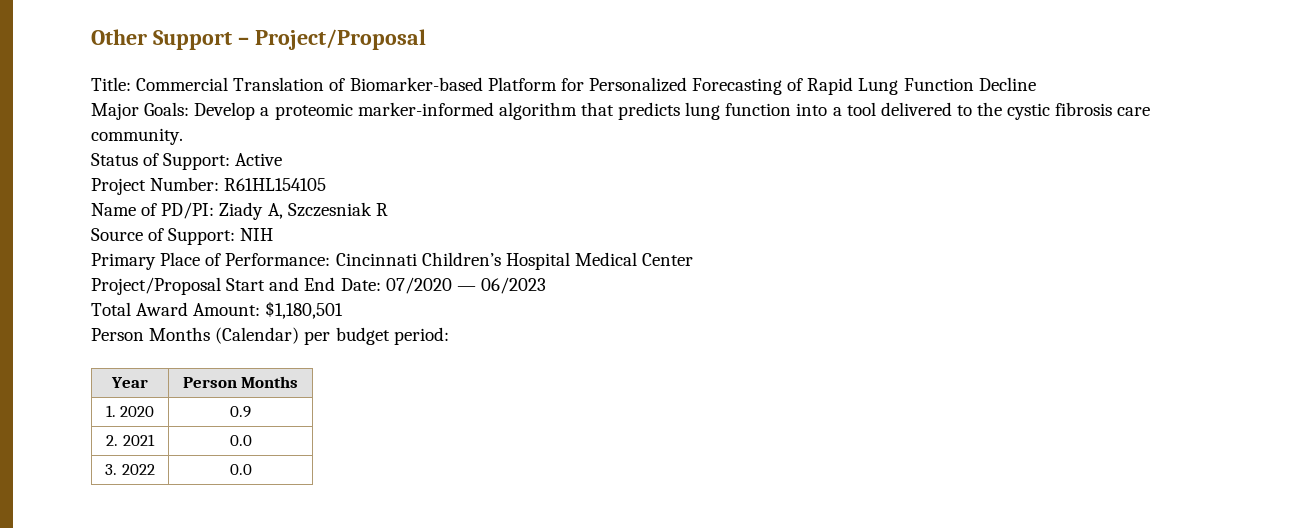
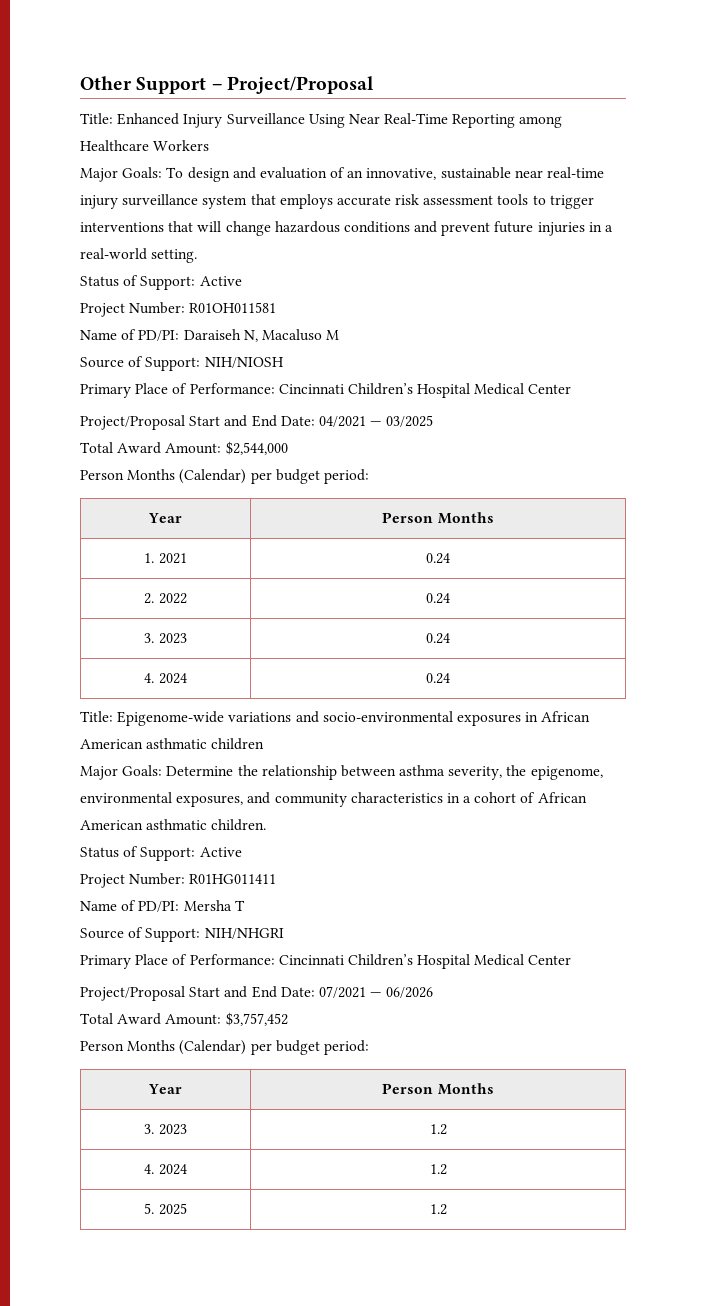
- Title: Commercial Translation of Biomarker-based Platform for Personalized Forecasting of Rapid Lung Function Decline
- Major Goals: Develop a proteomic marker-informed algorithm that predicts lung function into a tool delivered to the cystic fibrosis care community.
+ Title: Enhanced Injury Surveillance Using Near Real-Time Reporting among Healthcare Workers
+ Major Goals: To design and evaluation of an innovative, sustainable near real-time injury surveillance system that employs accurate risk assessment tools to trigger interventions that will change hazardous conditions and prevent future injuries in a real-world setting.
  Status of Support: Active
- Project Number: R61HL154105
- Name of PD/PI: Ziady A, Szczesniak R
- Source of Support: NIH
+ Project Number: R01OH011581
+ Name of PD/PI: Daraiseh N, Macaluso M
+ Source of Support: NIH/NIOSH
- Project/Proposal Start and End Date: 07/2020 — 06/2023
- Total Award Amount: $1,180,501
+ Project/Proposal Start and End Date: 04/2021 — 03/2025
+ Total Award Amount: $2,544,000
- 1. 2020 | 0.9
+ 1. 2021 | 0.24
- 2. 2021 | 0.0
- 3. 2022 | 0.0
+ 2. 2022 | 0.24
+ 3. 2023 | 0.24
+ 4. 2024 | 0.24
+ Title: Epigenome-wide variations and socio-environmental exposures in African American asthmatic children
+ Major Goals: Determine the relationship between asthma severity, the epigenome, environmental exposures, and community characteristics in a cohort of African American asthmatic children.
+ Status of Support: Active
+ Project Number: R01HG011411
+ Name of PD/PI: Mersha T
+ Source of Support: NIH/NHGRI
+ Primary Place of Performance: Cincinnati Children’s Hospital Medical Center
+ Project/Proposal Start and End Date: 07/2021 — 06/2026
+ Total Award Amount: $3,757,452
+ Person Months (Calendar) per budget period:
+ Year | Person Months
+ 3. 2023 | 1.2
+ 4. 2024 | 1.2
+ 5. 2025 | 1.2

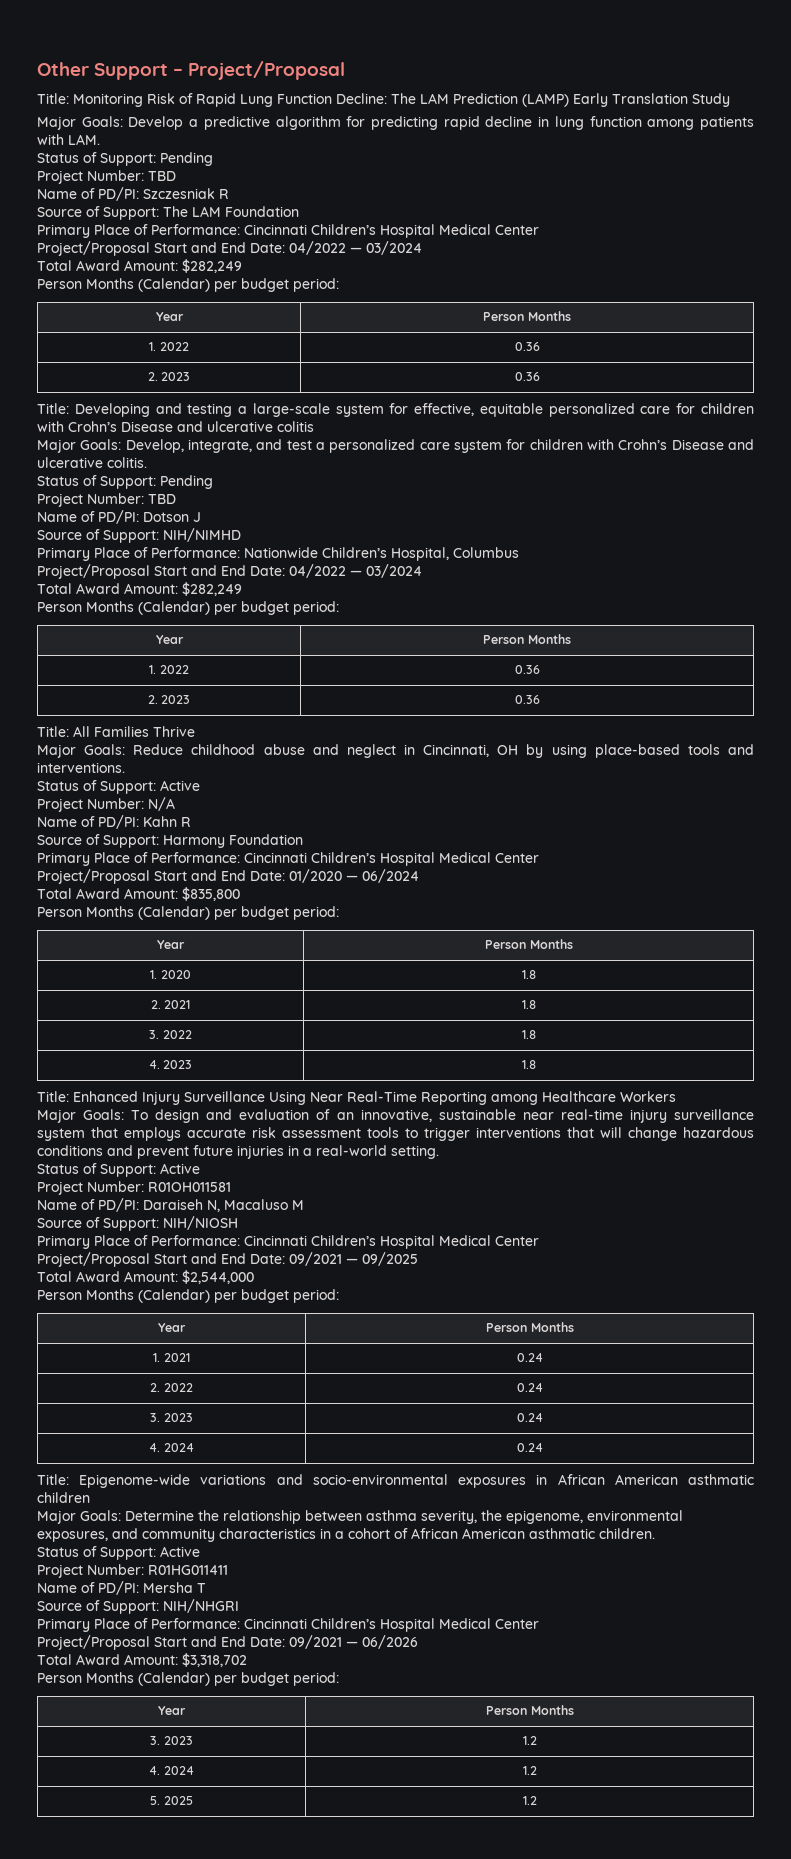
+ Title: Monitoring Risk of Rapid Lung Function Decline: The LAM Prediction (LAMP) Early Translation Study
+ Major Goals: Develop a predictive algorithm for predicting rapid decline in lung function among patients with LAM.
+ Status of Support: Pending
+ Project Number: TBD
+ Name of PD/PI: Szczesniak R
+ Source of Support: The LAM Foundation
+ Primary Place of Performance: Cincinnati Children’s Hospital Medical Center
+ Project/Proposal Start and End Date: 04/2022 — 03/2024
+ Total Award Amount: $282,249
+ Person Months (Calendar) per budget period:
+ Year | Person Months
+ 1. 2022 | 0.36
+ 2. 2023 | 0.36
+ Title: Developing and testing a large-scale system for effective, equitable personalized care for children with Crohn’s Disease and ulcerative colitis
+ Major Goals: Develop, integrate, and test a personalized care system for children with Crohn’s Disease and ulcerative colitis.
+ Status of Support: Pending
+ Project Number: TBD
+ Name of PD/PI: Dotson J
+ Source of Support: NIH/NIMHD
+ Primary Place of Performance: Nationwide Children’s Hospital, Columbus
+ Project/Proposal Start and End Date: 04/2022 — 03/2024
+ Total Award Amount: $282,249
+ Person Months (Calendar) per budget period:
+ Year | Person Months
+ 1. 2022 | 0.36
+ 2. 2023 | 0.36
+ Title: All Families Thrive
+ Major Goals: Reduce childhood abuse and neglect in Cincinnati, OH by using place-based tools and interventions.
+ Status of Support: Active
+ Project Number: N/A
+ Name of PD/PI: Kahn R
+ Source of Support: Harmony Foundation
+ Primary Place of Performance: Cincinnati Children’s Hospital Medical Center
+ Project/Proposal Start and End Date: 01/2020 — 06/2024
+ Total Award Amount: $835,800
+ Person Months (Calendar) per budget period:
+ Year | Person Months
+ 1. 2020 | 1.8
+ 2. 2021 | 1.8
+ 3. 2022 | 1.8
+ 4. 2023 | 1.8
- Project/Proposal Start and End Date: 04/2021 — 03/2025
+ Project/Proposal Start and End Date: 09/2021 — 09/2025
- Project/Proposal Start and End Date: 07/2021 — 06/2026
+ Project/Proposal Start and End Date: 09/2021 — 06/2026
- Total Award Amount: $3,757,452
+ Total Award Amount: $3,318,702

